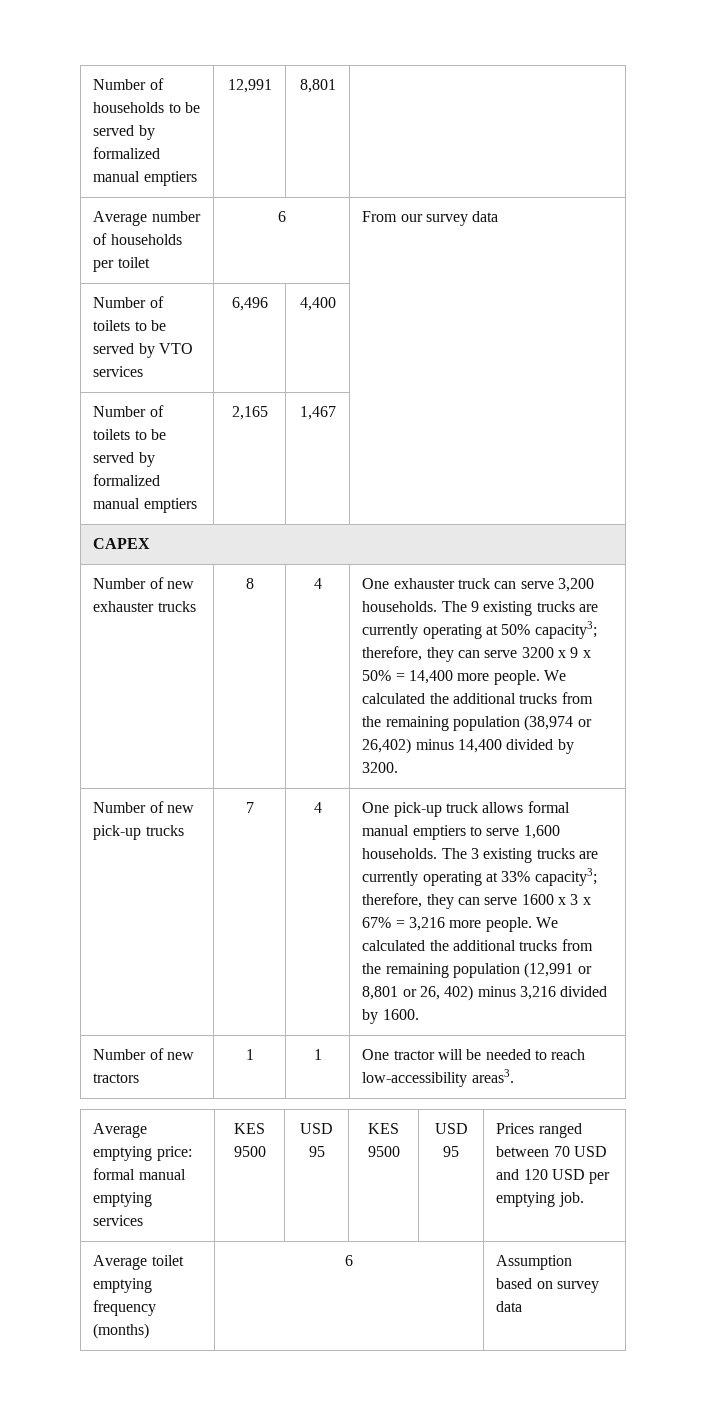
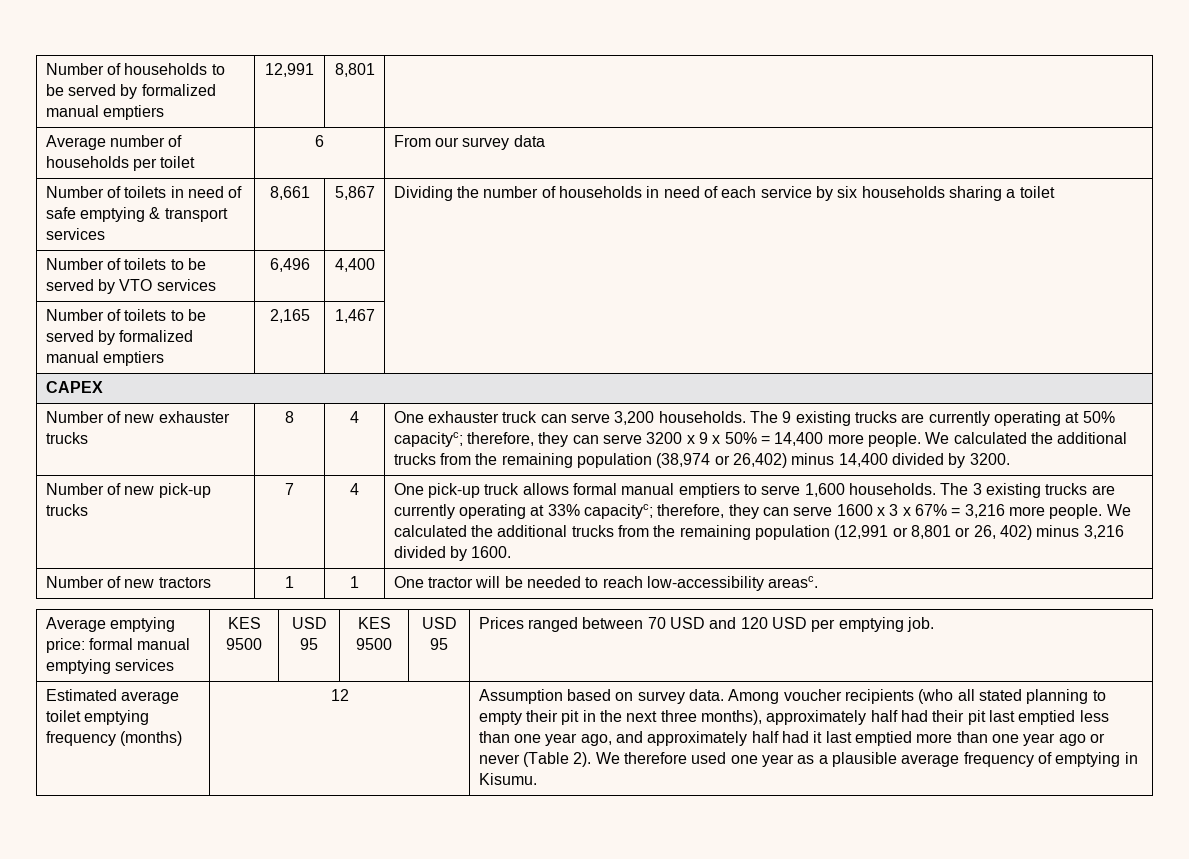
+ Number of toilets in need of safe emptying & transport services | 8,661 | 5,867 | Dividing the number of households in need of each service by six households sharing a toilet
- The 9 existing trucks are currently operating at 50% capacity3; therefore, they can serve 3200 x 9 x 50% = 14,400 more people.
+ The 9 existing trucks are currently operating at 50% capacityc; therefore, they can serve 3200 x 9 x 50% = 14,400 more people.
- The 3 existing trucks are currently operating at 33% capacity3; therefore, they can serve 1600 x 3 x 67% = 3,216 more people.
+ The 3 existing trucks are currently operating at 33% capacityc; therefore, they can serve 1600 x 3 x 67% = 3,216 more people.
- Number of new tractors | 1 | 1 | One tractor will be needed to reach low-accessibility areas3.
+ Number of new tractors | 1 | 1 | One tractor will be needed to reach low-accessibility areasc.
- Average toilet emptying frequency (months) | 6
+ Estimated average toilet emptying frequency (months) | 12
- Assumption based on survey data
+ Assumption based on survey data. Among voucher recipients (who all stated planning to empty their pit in the next three months), approximately half had their pit last emptied less than one year ago, and approximately half had it last emptied more than one year ago or never (Table 2). We therefore used one year as a plausible average frequency of emptying in Kisumu.

